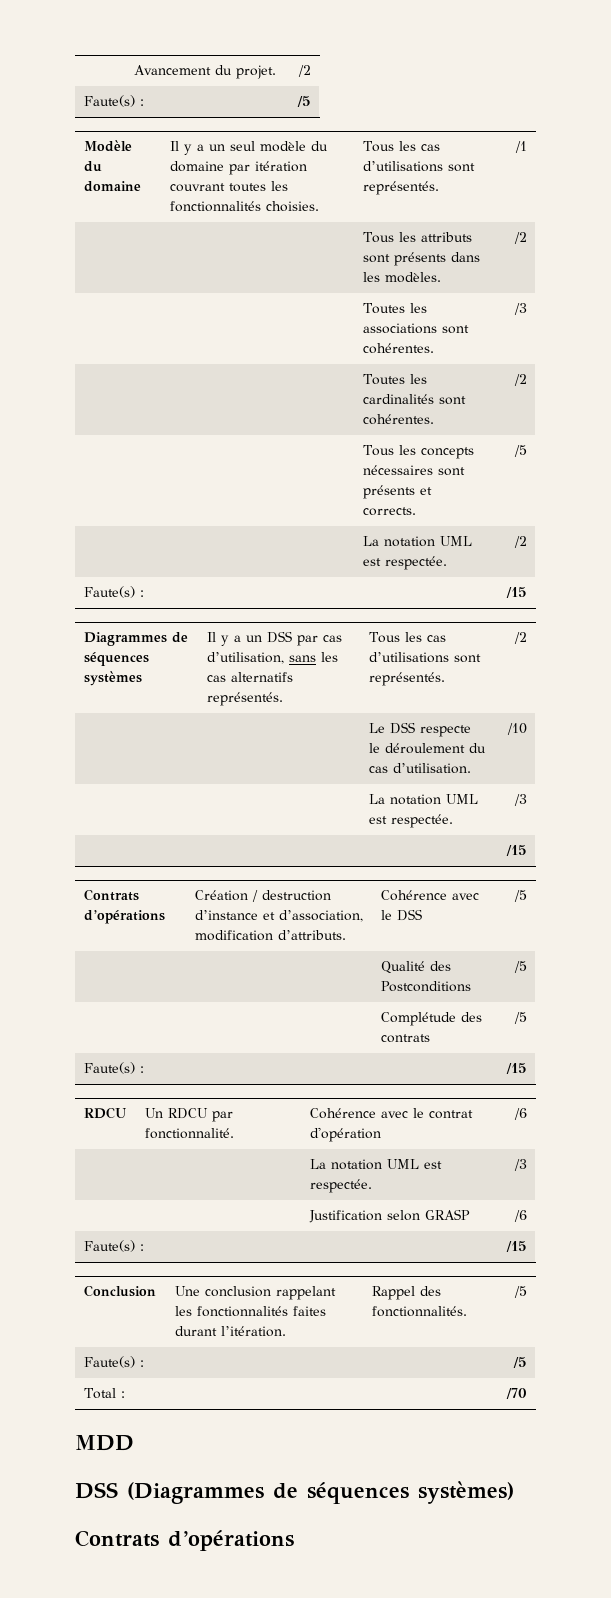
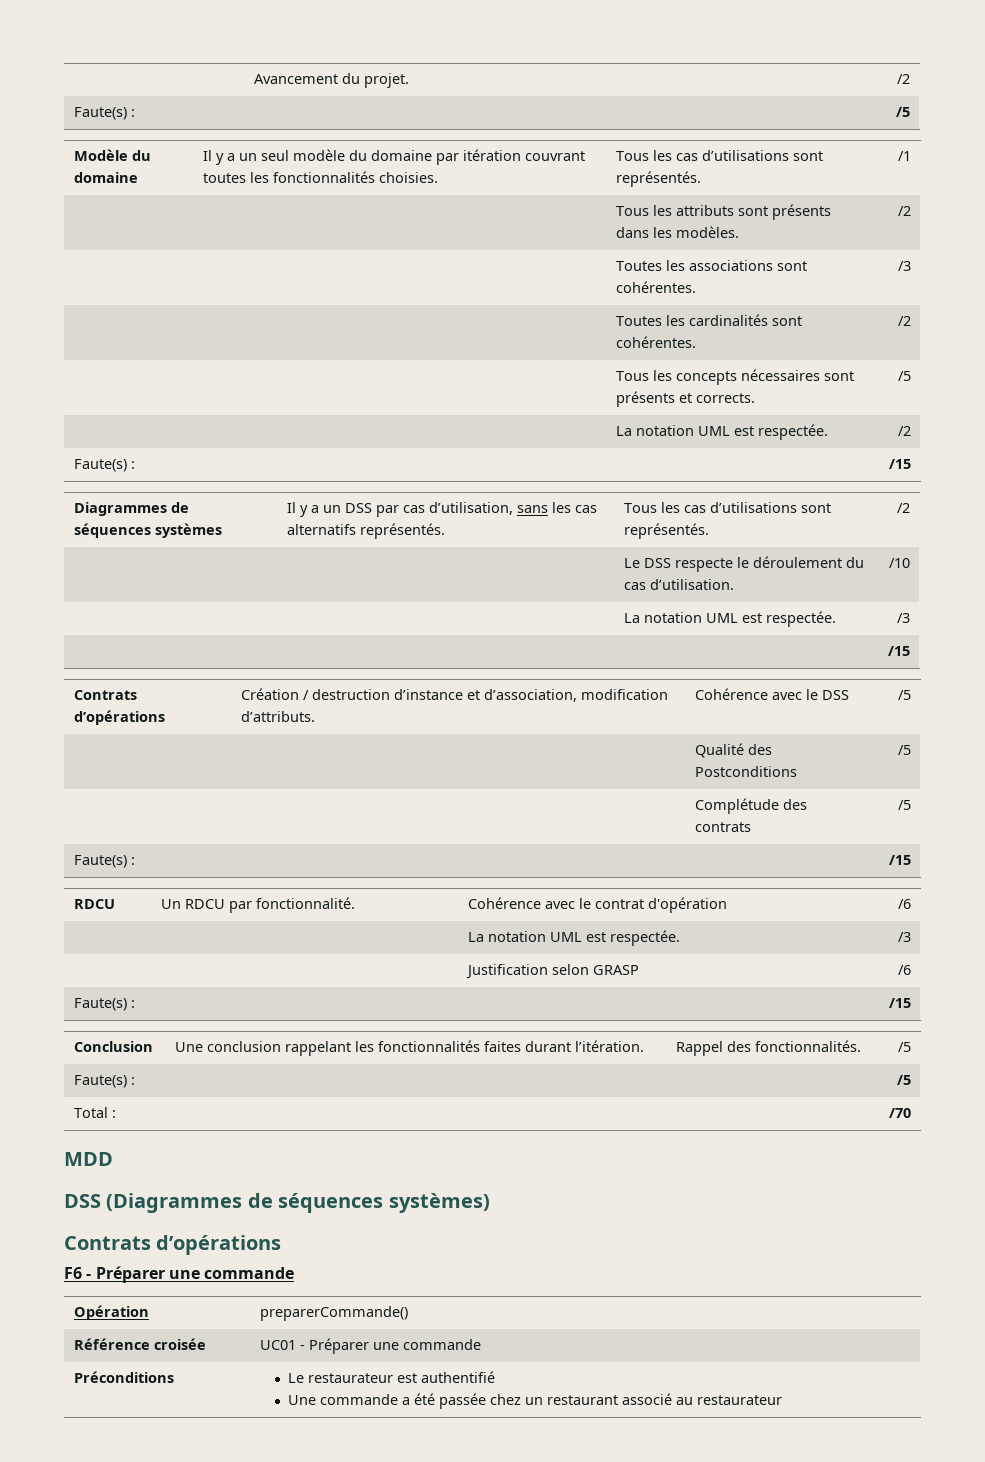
+ F6 - Préparer une commande
+ Opération | preparerCommande()
+ Référence croisée | UC01 - Préparer une commande
+ Préconditions | Le restaurateur est authentifié
+ Une commande a été passée chez un restaurant associé au restaurateur

